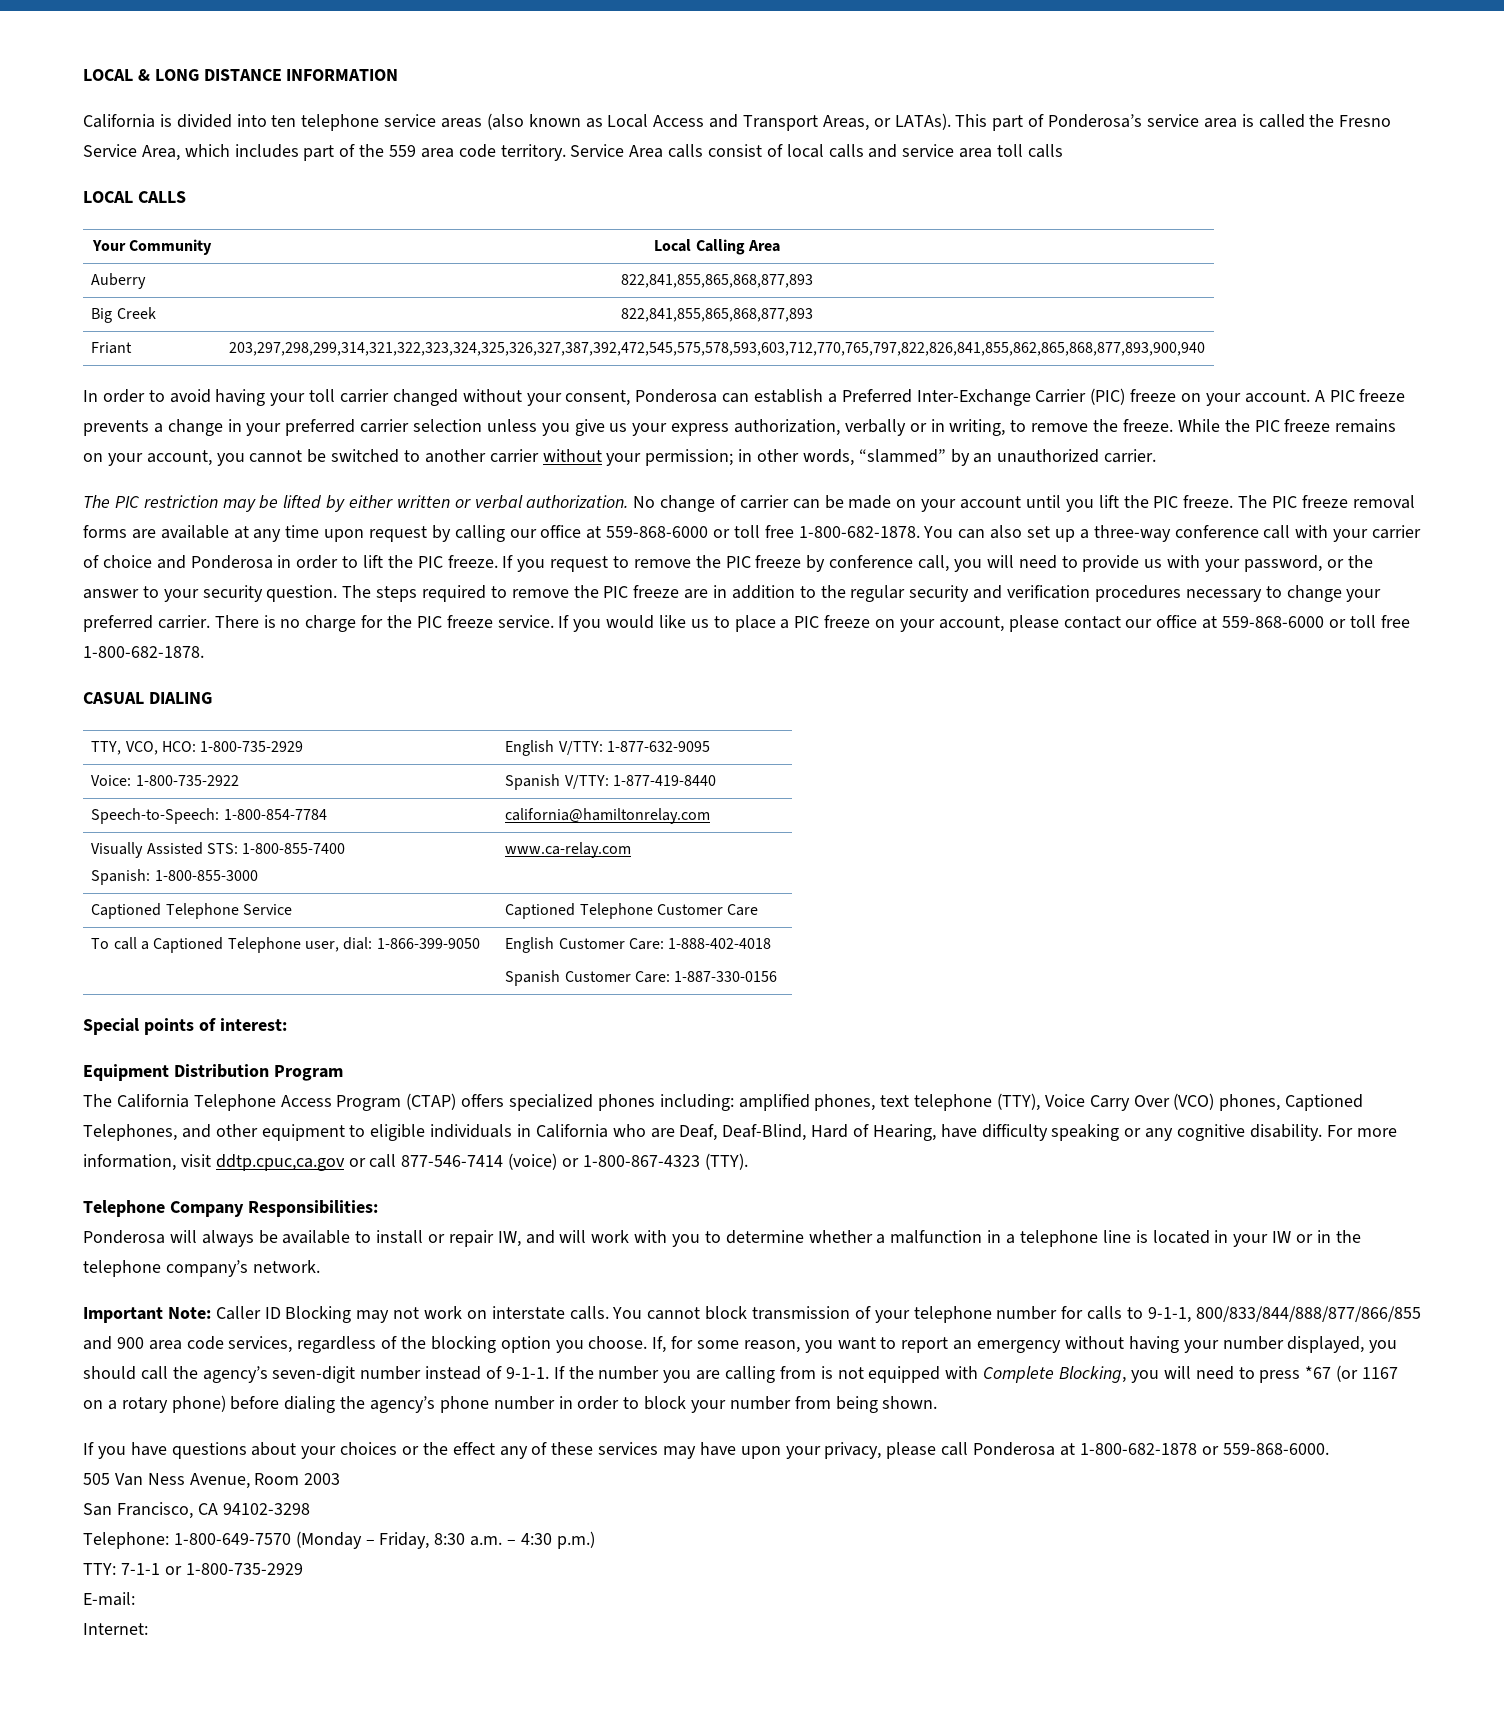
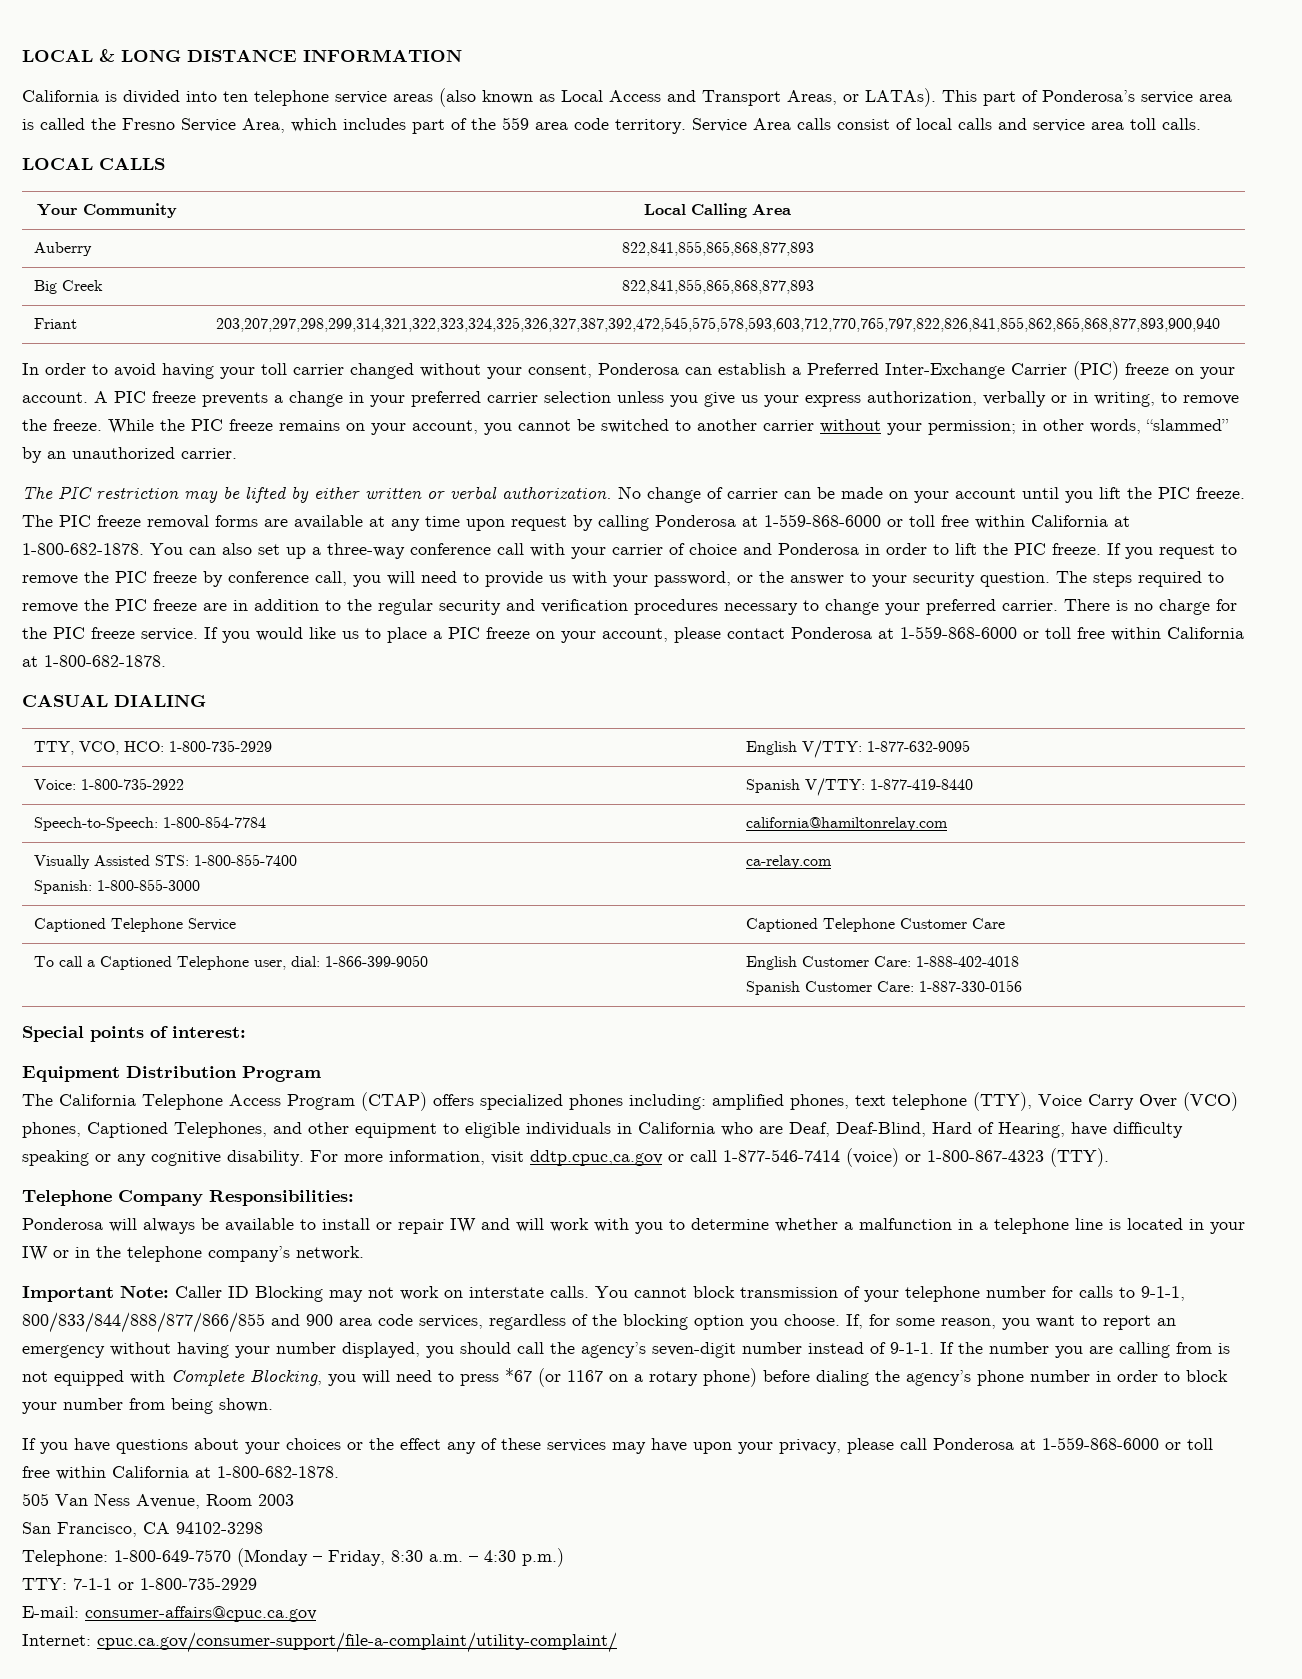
- Service Area calls consist of local calls and service area toll calls
+ Service Area calls consist of local calls and service area toll calls.
- Friant | 203,297,298,299,314,321,322,323,324,325,326,327,387,392,472,545,575,578,593,603,712,770,765,797,822,826,841,855,862,865,868,877,893,900,940
+ Friant | 203,207,297,298,299,314,321,322,323,324,325,326,327,387,392,472,545,575,578,593,603,712,770,765,797,822,826,841,855,862,865,868,877,893,900,940
- The PIC freeze removal forms are available at any time upon request by calling our office at 559-868-6000 or toll free 1-800-682-1878.
+ The PIC freeze removal forms are available at any time upon request by calling Ponderosa at 1-559-868-6000 or toll free within California at 1-800-682-1878.
- If you would like us to place a PIC freeze on your account, please contact our office at 559-868-6000 or toll free 1-800-682-1878.
+ If you would like us to place a PIC freeze on your account, please contact Ponderosa at 1-559-868-6000 or toll free within California at 1-800-682-1878.
  Visually Assisted STS: 1-800-855-7400
- Spanish: 1-800-855-3000 | www.ca-relay.com
+ Spanish: 1-800-855-3000 | ca-relay.com
- For more information, visit ddtp.cpuc,ca.gov or call 877-546-7414 (voice) or 1-800-867-4323 (TTY).
+ For more information, visit ddtp.cpuc,ca.gov or call 1-877-546-7414 (voice) or 1-800-867-4323 (TTY).
- Ponderosa will always be available to install or repair IW, and will work with you to determine whether a malfunction in a telephone line is located in your IW or in the telephone company’s network.
+ Ponderosa will always be available to install or repair IW and will work with you to determine whether a malfunction in a telephone line is located in your IW or in the telephone company’s network.
- If you have questions about your choices or the effect any of these services may have upon your privacy, please call Ponderosa at 1-800-682-1878 or 559-868-6000.
+ If you have questions about your choices or the effect any of these services may have upon your privacy, please call Ponderosa at 1-559-868-6000 or toll free within California at 1-800-682-1878.
- E-mail:
+ E-mail: consumer-affairs@cpuc.ca.gov
- Internet:
+ Internet: cpuc.ca.gov/consumer-support/file-a-complaint/utility-complaint/

